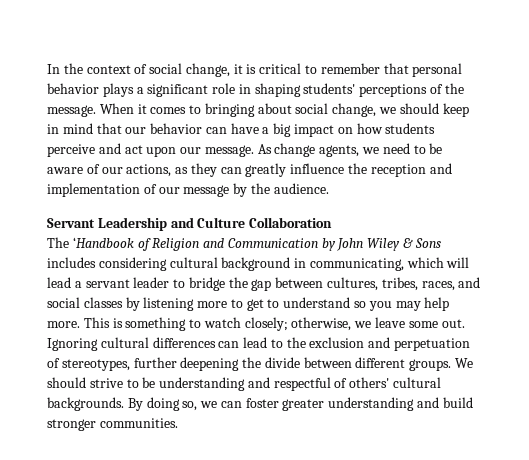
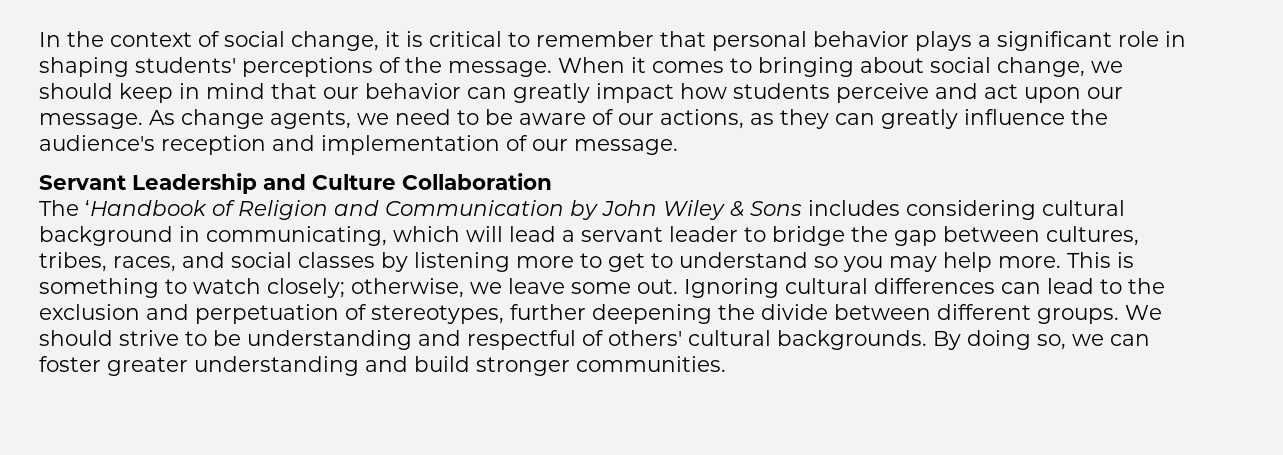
- When it comes to bringing about social change, we should keep in mind that our behavior can have a big impact on how students perceive and act upon our message.
+ When it comes to bringing about social change, we should keep in mind that our behavior can greatly impact how students perceive and act upon our message.
- As change agents, we need to be aware of our actions, as they can greatly influence the reception and implementation of our message by the audience.
+ As change agents, we need to be aware of our actions, as they can greatly influence the audience's reception and implementation of our message.

